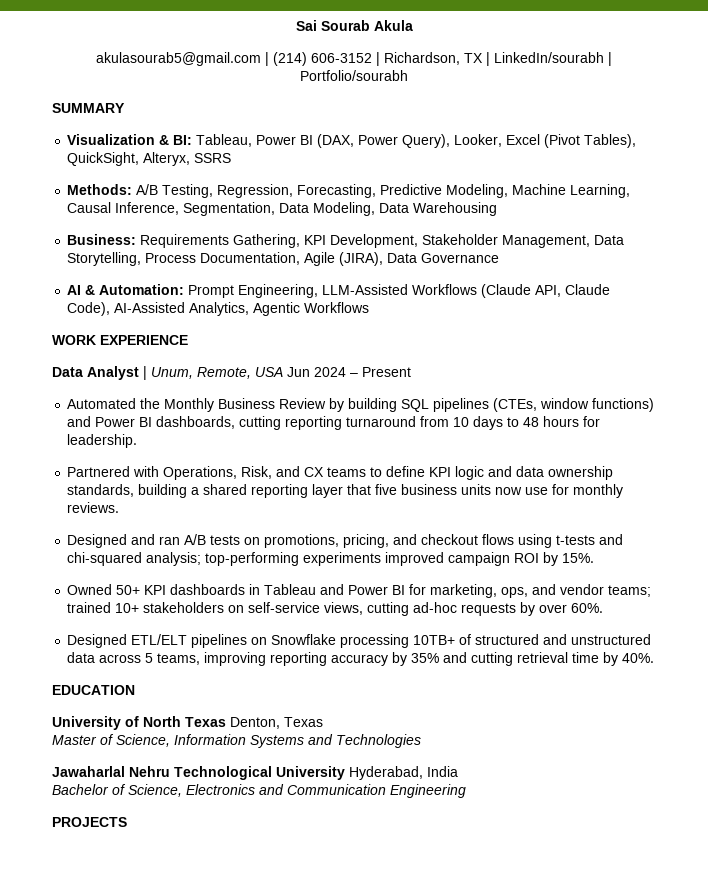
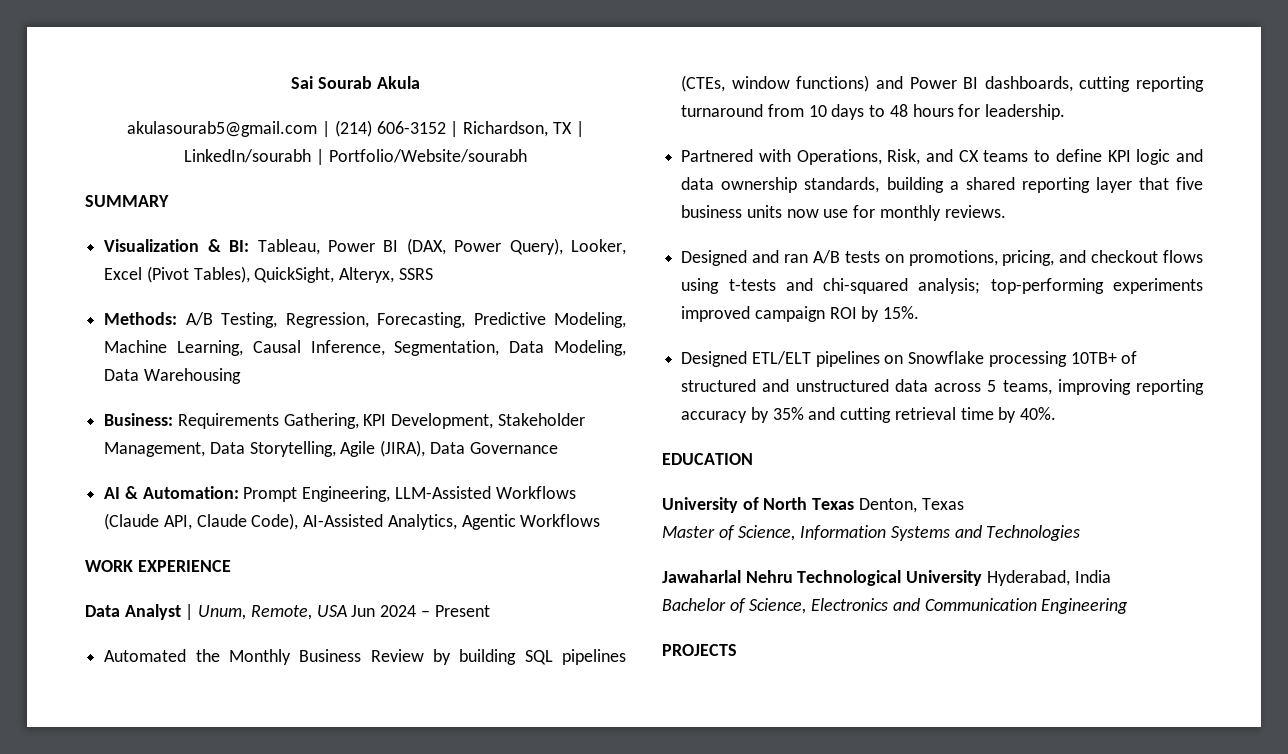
- akulasourab5@gmail.com | (214) 606-3152 | Richardson, TX | LinkedIn/sourabh | Portfolio/sourabh
+ akulasourab5@gmail.com | (214) 606-3152 | Richardson, TX | LinkedIn/sourabh | Portfolio/Website/sourabh
- Business: Requirements Gathering, KPI Development, Stakeholder Management, Data Storytelling, Process Documentation, Agile (JIRA), Data Governance
+ Business: Requirements Gathering, KPI Development, Stakeholder Management, Data Storytelling, Agile (JIRA), Data Governance
- Owned 50+ KPI dashboards in Tableau and Power BI for marketing, ops, and vendor teams; trained 10+ stakeholders on self-service views, cutting ad-hoc requests by over 60%.

